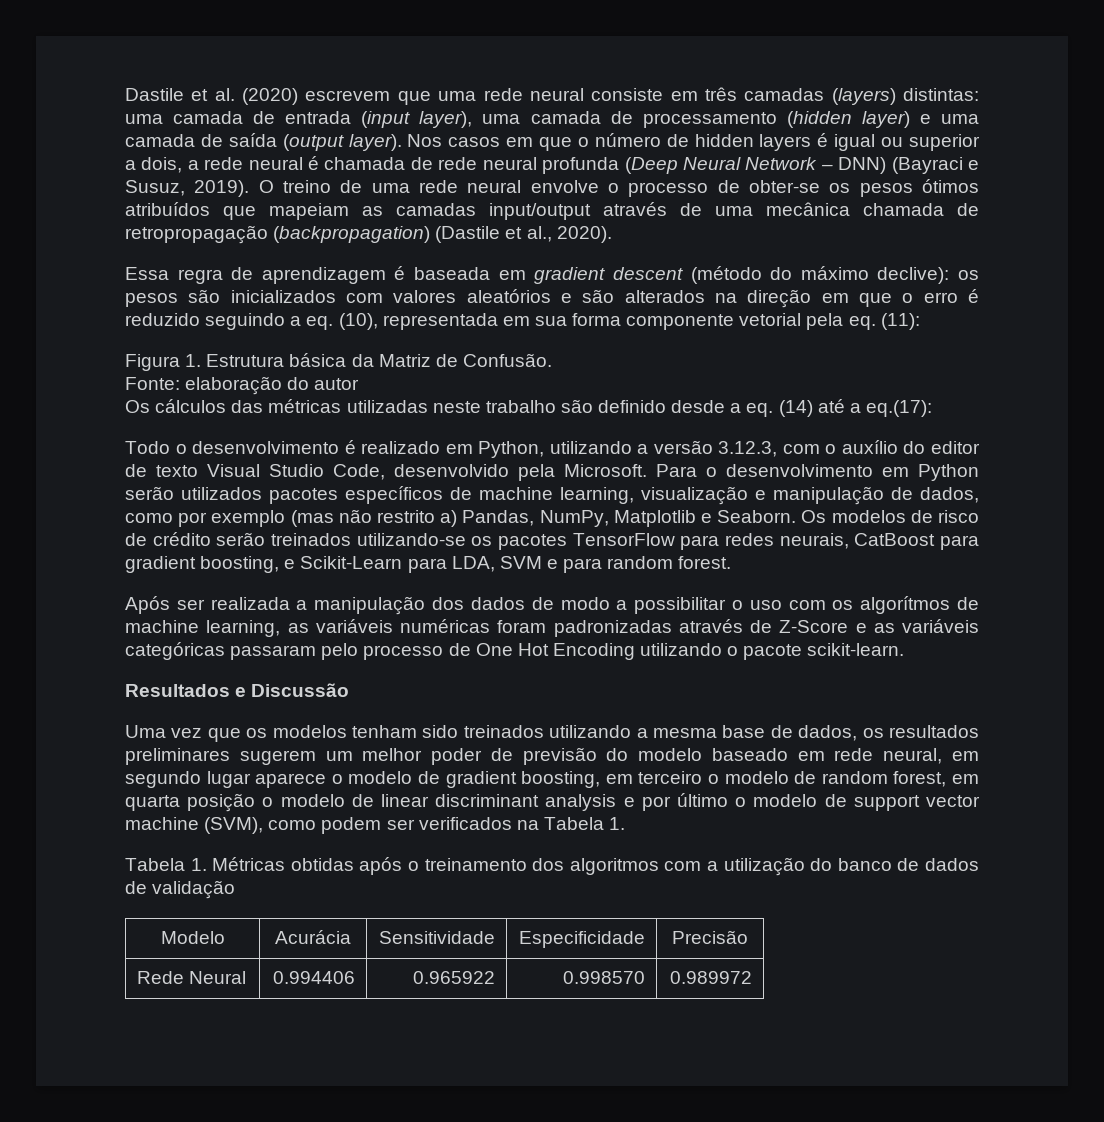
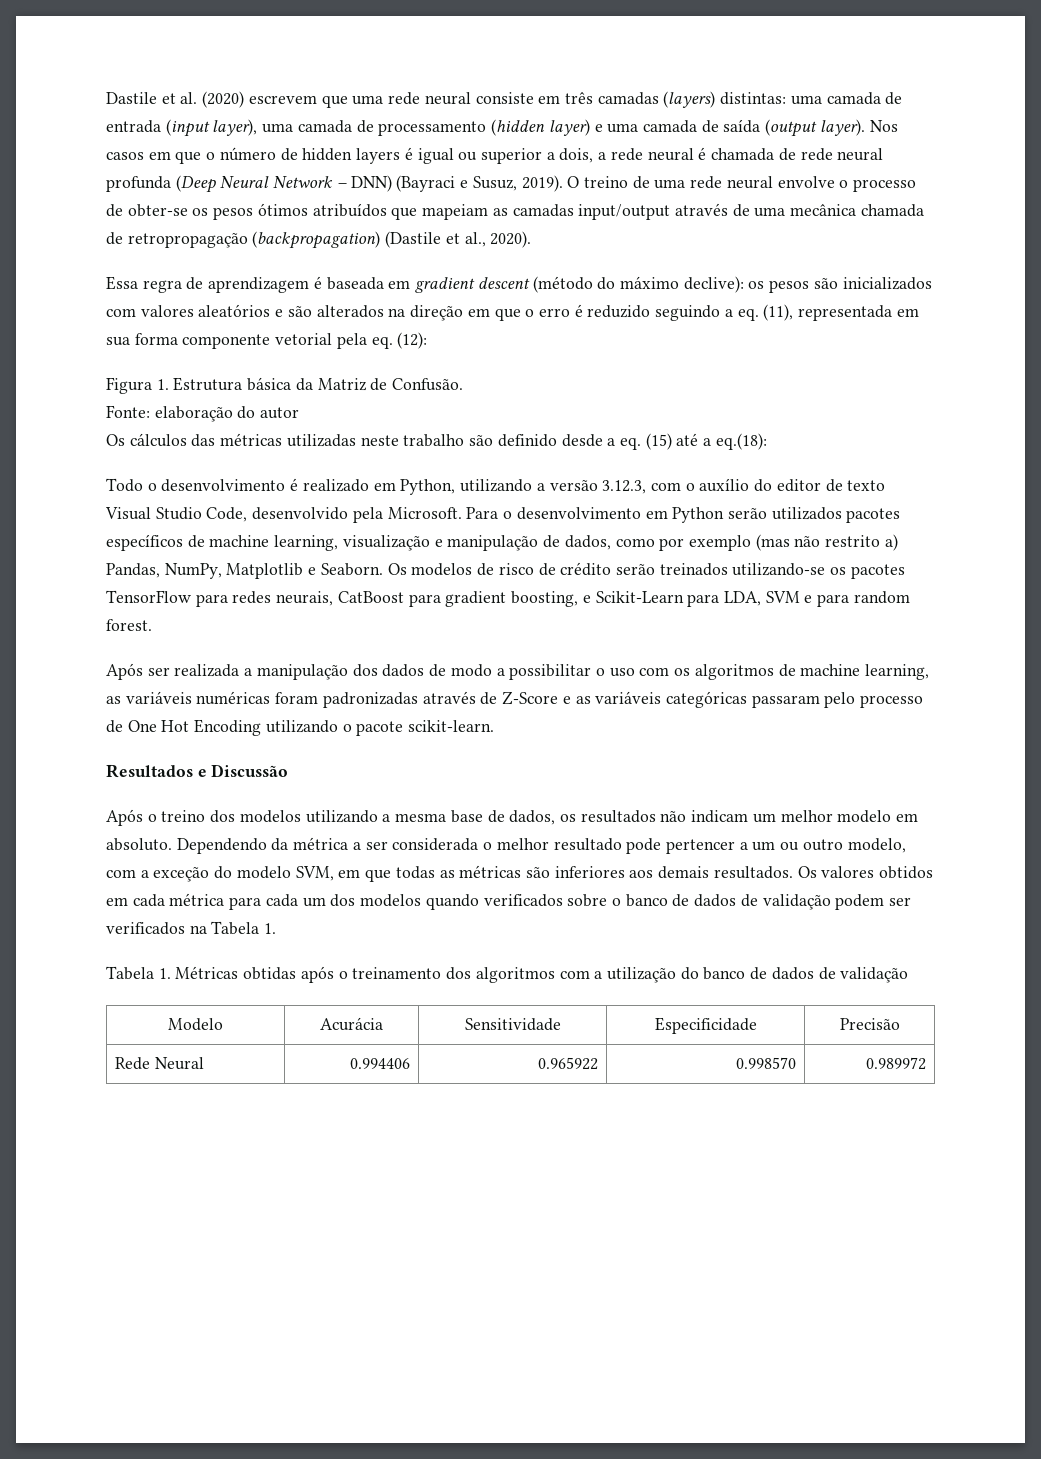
- (10), representada em sua forma componente vetorial pela eq.
+ (11), representada em sua forma componente vetorial pela eq.
- (11):
+ (12):
- (14) até a eq.(17):
+ (15) até a eq.(18):
- Após ser realizada a manipulação dos dados de modo a possibilitar o uso com os algorítmos de machine learning, as variáveis numéricas foram padronizadas através de Z-Score e as variáveis categóricas passaram pelo processo de One Hot Encoding utilizando o pacote scikit-learn.
+ Após ser realizada a manipulação dos dados de modo a possibilitar o uso com os algoritmos de machine learning, as variáveis numéricas foram padronizadas através de Z-Score e as variáveis categóricas passaram pelo processo de One Hot Encoding utilizando o pacote scikit-learn.
- Uma vez que os modelos tenham sido treinados utilizando a mesma base de dados, os resultados preliminares sugerem um melhor poder de previsão do modelo baseado em rede neural, em segundo lugar aparece o modelo de gradient boosting, em terceiro o modelo de random forest, em quarta posição o modelo de linear discriminant analysis e por último o modelo de support vector machine (SVM), como podem ser verificados na Tabela 1.
+ Após o treino dos modelos utilizando a mesma base de dados, os resultados não indicam um melhor modelo em absoluto. Dependendo da métrica a ser considerada o melhor resultado pode pertencer a um ou outro modelo, com a exceção do modelo SVM, em que todas as métricas são inferiores aos demais resultados. Os valores obtidos em cada métrica para cada um dos modelos quando verificados sobre o banco de dados de validação podem ser verificados na Tabela 1.

